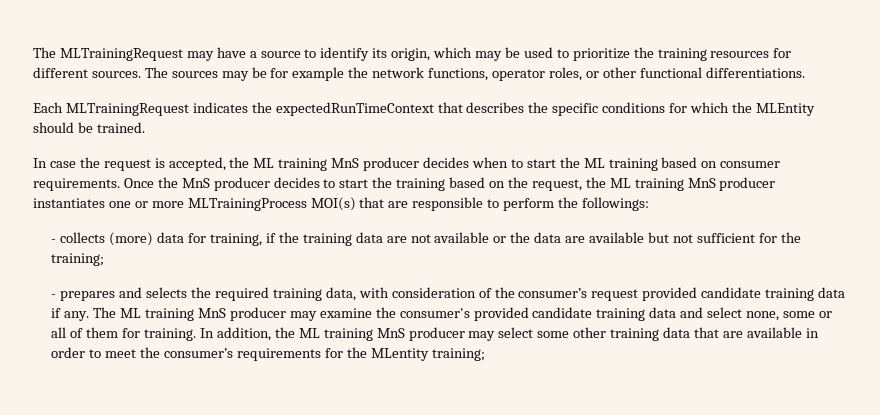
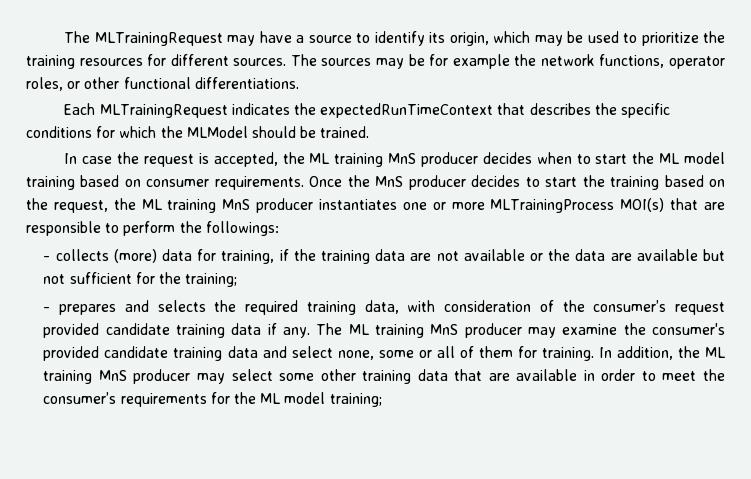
- Each MLTrainingRequest indicates the expectedRunTimeContext that describes the specific conditions for which the MLEntity should be trained.
+ Each MLTrainingRequest indicates the expectedRunTimeContext that describes the specific conditions for which the MLModel should be trained.
- In case the request is accepted, the ML training MnS producer decides when to start the ML training based on consumer requirements.
+ In case the request is accepted, the ML training MnS producer decides when to start the ML model training based on consumer requirements.
- In addition, the ML training MnS producer may select some other training data that are available in order to meet the consumer’s requirements for the MLentity training;
+ In addition, the ML training MnS producer may select some other training data that are available in order to meet the consumer’s requirements for the ML model training;

